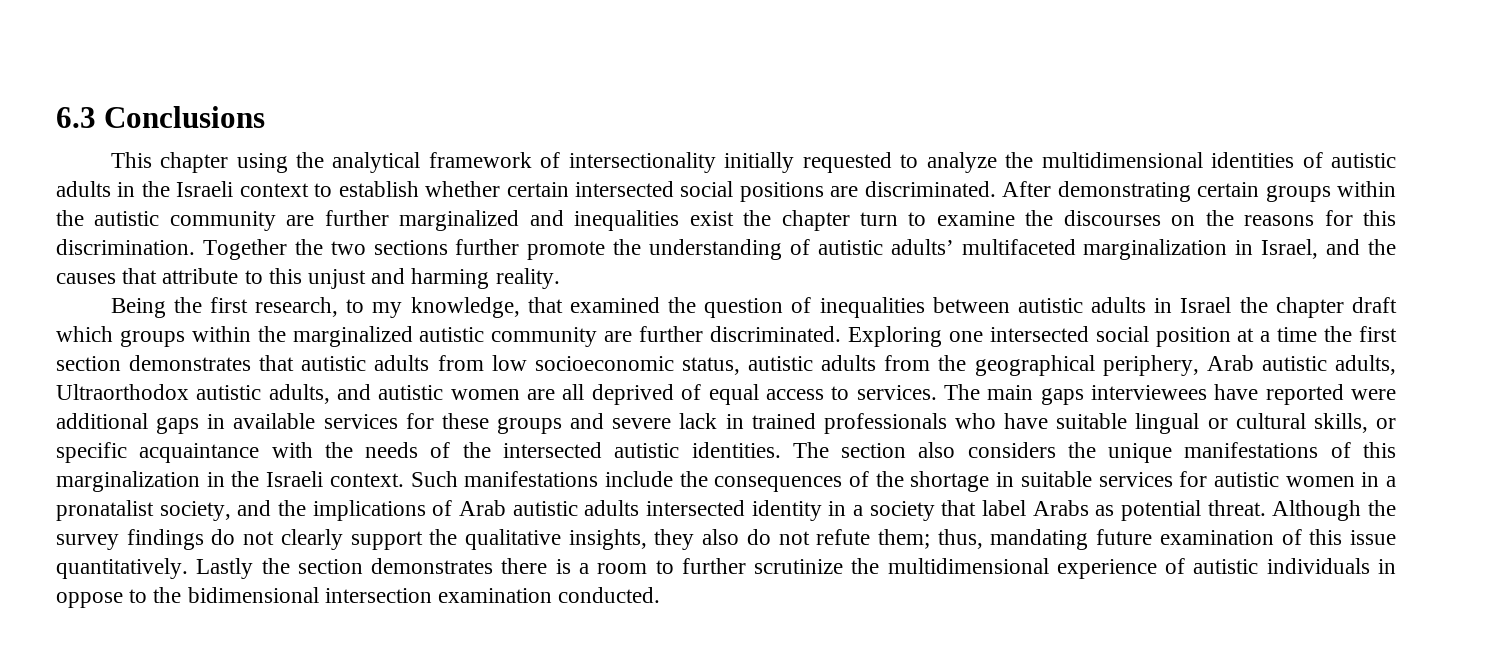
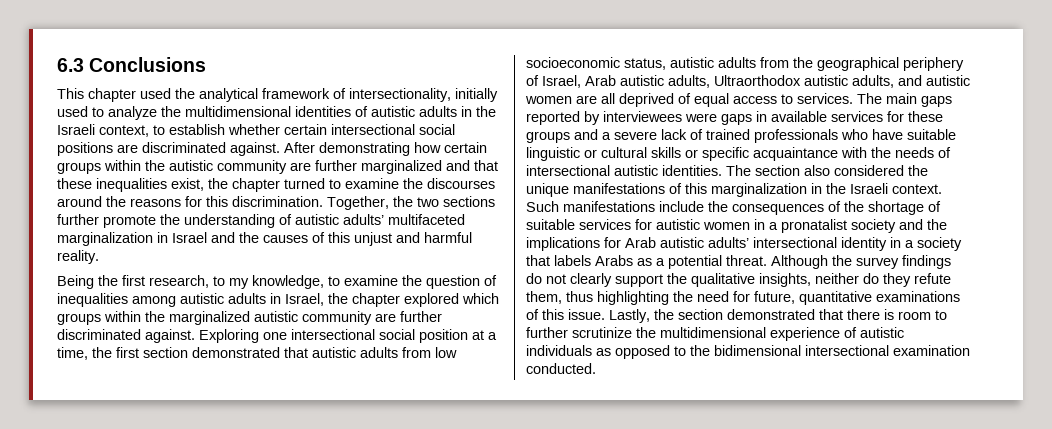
- This chapter using the analytical framework of intersectionality initially requested to analyze the multidimensional identities of autistic adults in the Israeli context to establish whether certain intersected social positions are discriminated.
+ This chapter used the analytical framework of intersectionality, initially used to analyze the multidimensional identities of autistic adults in the Israeli context, to establish whether certain intersectional social positions are discriminated against.
- After demonstrating certain groups within the autistic community are further marginalized and inequalities exist the chapter turn to examine the discourses on the reasons for this discrimination.
+ After demonstrating how certain groups within the autistic community are further marginalized and that these inequalities exist, the chapter turned to examine the discourses around the reasons for this discrimination.
- Together the two sections further promote the understanding of autistic adults’ multifaceted marginalization in Israel, and the causes that attribute to this unjust and harming reality.
+ Together, the two sections further promote the understanding of autistic adults’ multifaceted marginalization in Israel and the causes of this unjust and harmful reality.
- Being the first research, to my knowledge, that examined the question of inequalities between autistic adults in Israel the chapter draft which groups within the marginalized autistic community are further discriminated.
+ Being the first research, to my knowledge, to examine the question of inequalities among autistic adults in Israel, the chapter explored which groups within the marginalized autistic community are further discriminated against.
- Exploring one intersected social position at a time the first section demonstrates that autistic adults from low socioeconomic status, autistic adults from the geographical periphery, Arab autistic adults, Ultraorthodox autistic adults, and autistic women are all deprived of equal access to services.
+ Exploring one intersectional social position at a time, the first section demonstrated that autistic adults from low socioeconomic status, autistic adults from the geographical periphery of Israel, Arab autistic adults, Ultraorthodox autistic adults, and autistic women are all deprived of equal access to services.
- The main gaps interviewees have reported were additional gaps in available services for these groups and severe lack in trained professionals who have suitable lingual or cultural skills, or specific acquaintance with the needs of the intersected autistic identities.
+ The main gaps reported by interviewees were gaps in available services for these groups and a severe lack of trained professionals who have suitable linguistic or cultural skills or specific acquaintance with the needs of intersectional autistic identities.
- The section also considers the unique manifestations of this marginalization in the Israeli context.
+ The section also considered the unique manifestations of this marginalization in the Israeli context.
- Such manifestations include the consequences of the shortage in suitable services for autistic women in a pronatalist society, and the implications of Arab autistic adults intersected identity in a society that label Arabs as potential threat.
+ Such manifestations include the consequences of the shortage of suitable services for autistic women in a pronatalist society and the implications for Arab autistic adults’ intersectional identity in a society that labels Arabs as a potential threat.
- Although the survey findings do not clearly support the qualitative insights, they also do not refute them; thus, mandating future examination of this issue quantitatively. Lastly the section demonstrates there is a room to further scrutinize the multidimensional experience of autistic individuals in oppose to the bidimensional intersection examination conducted.
+ Although the survey findings do not clearly support the qualitative insights, neither do they refute them, thus highlighting the need for future, quantitative examinations of this issue. Lastly, the section demonstrated that there is room to further scrutinize the multidimensional experience of autistic individuals as opposed to the bidimensional intersectional examination conducted.

